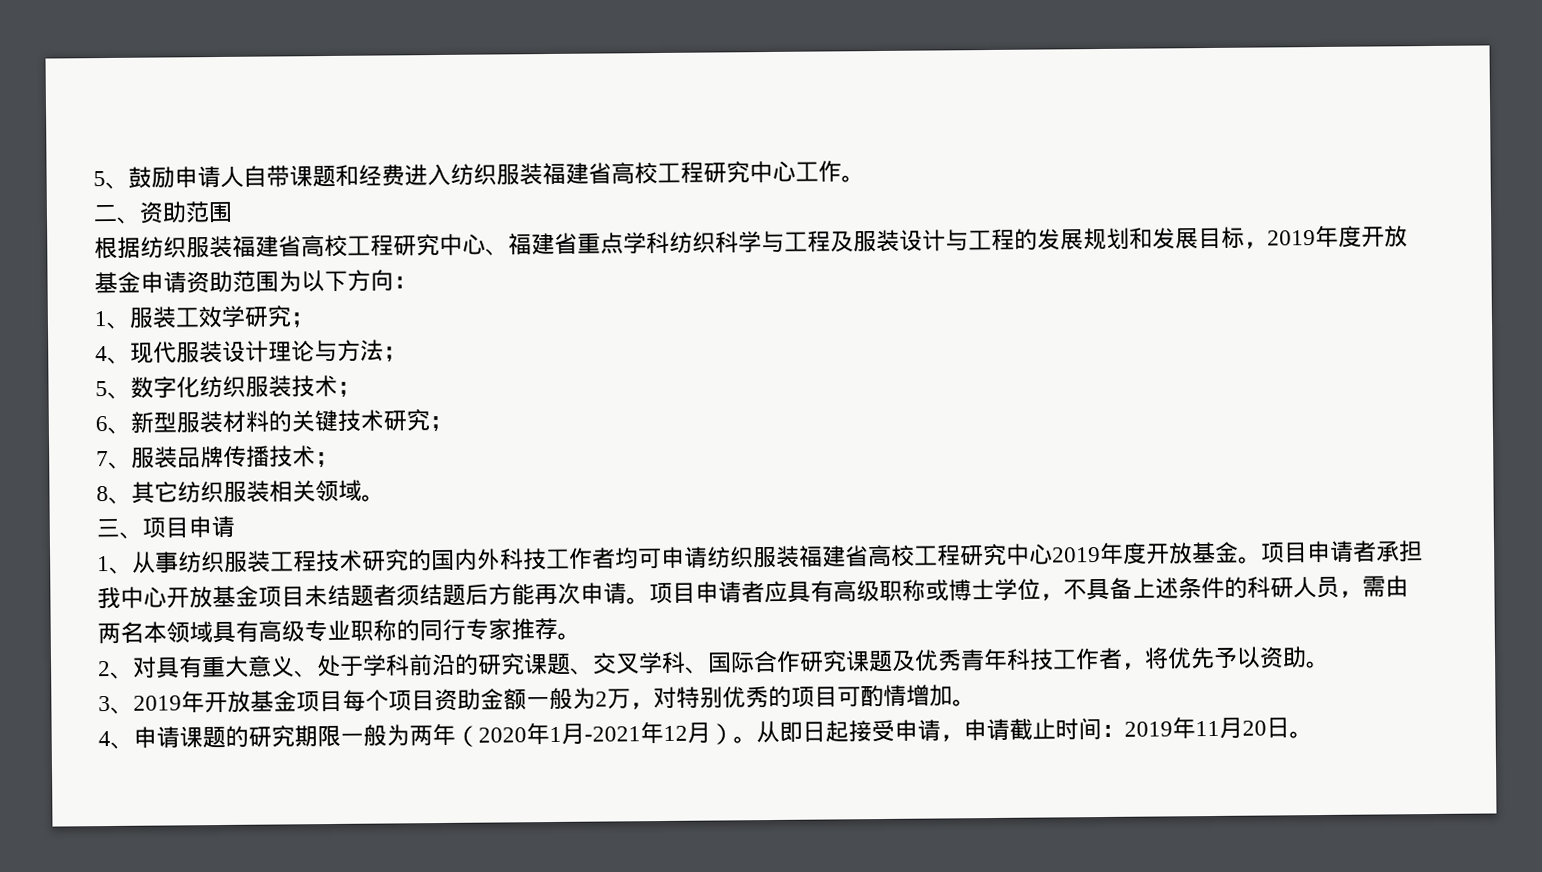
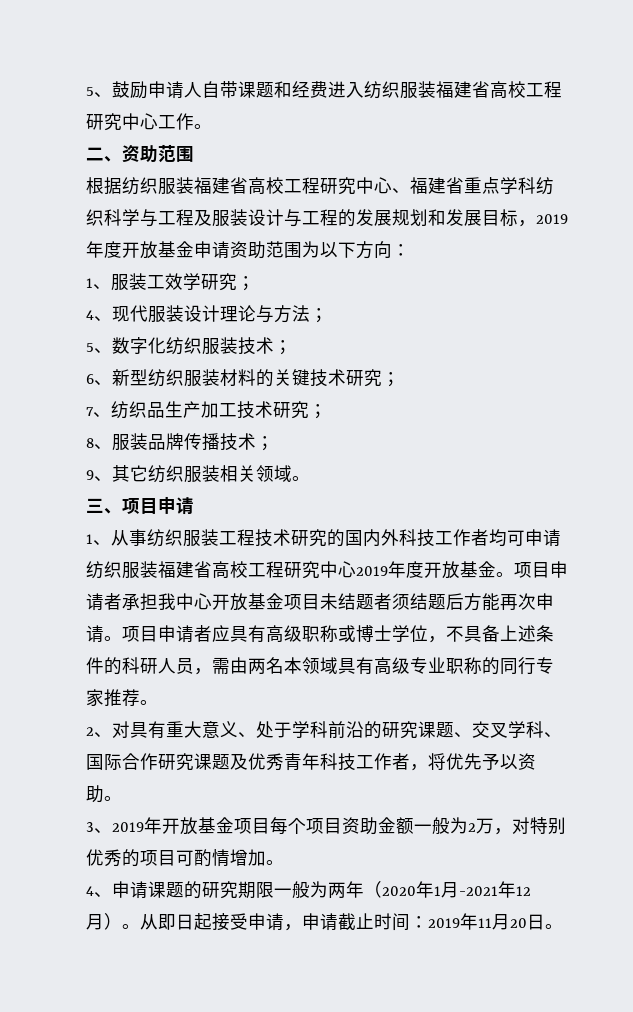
- 6、新型服装材料的关键技术研究；
+ 6、新型纺织服装材料的关键技术研究；
- 7、服装品牌传播技术；
+ 7、纺织品生产加工技术研究；
+ 8、服装品牌传播技术；
- 8、其它纺织服装相关领域。
+ 9、其它纺织服装相关领域。

